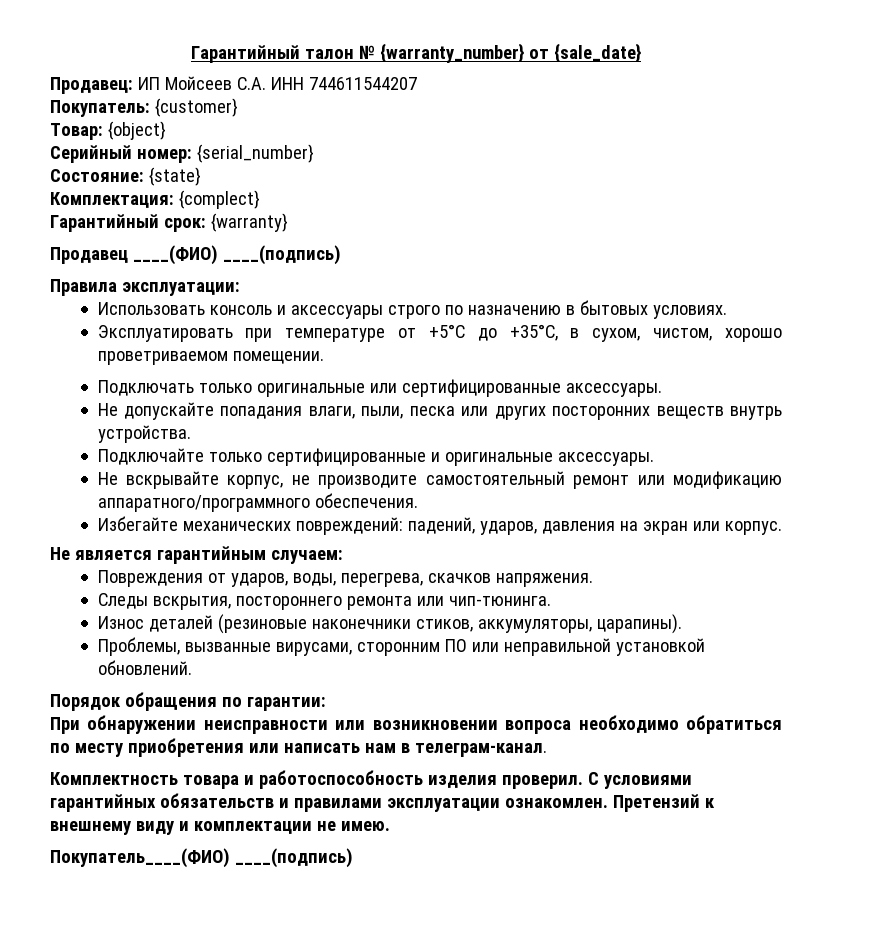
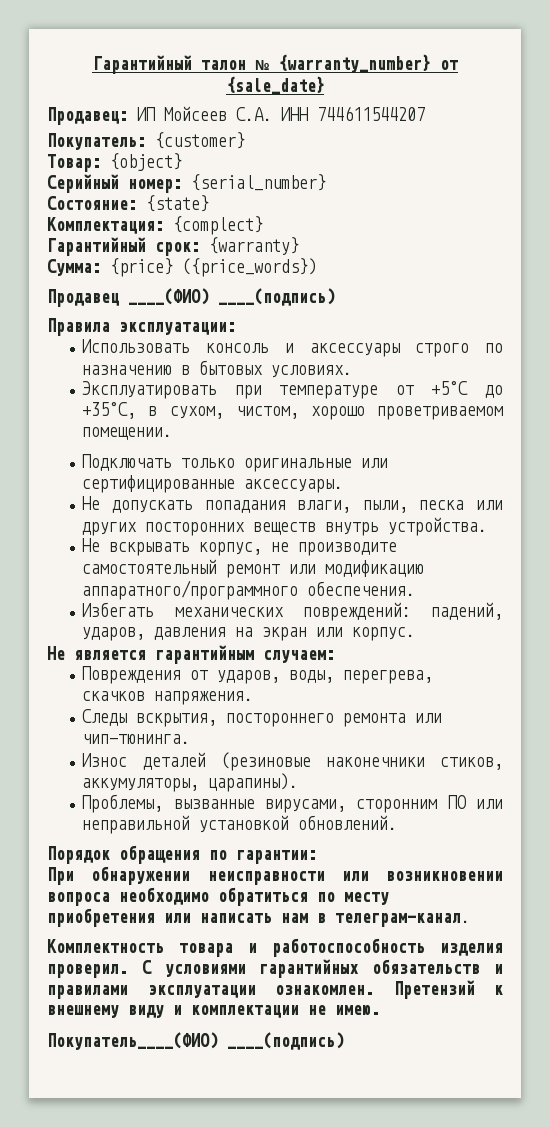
+ Сумма: {price} ({price_words})
- Не допускайте попадания влаги, пыли, песка или других посторонних веществ внутрь устройства.
+ Не допускать попадания влаги, пыли, песка или других посторонних веществ внутрь устройства.
- Подключайте только сертифицированные и оригинальные аксессуары.
- Не вскрывайте корпус, не производите самостоятельный ремонт или модификацию аппаратного/программного обеспечения.
+ Не вскрывать корпус, не производите самостоятельный ремонт или модификацию аппаратного/программного обеспечения.
- Избегайте механических повреждений: падений, ударов, давления на экран или корпус.
+ Избегать механических повреждений: падений, ударов, давления на экран или корпус.

